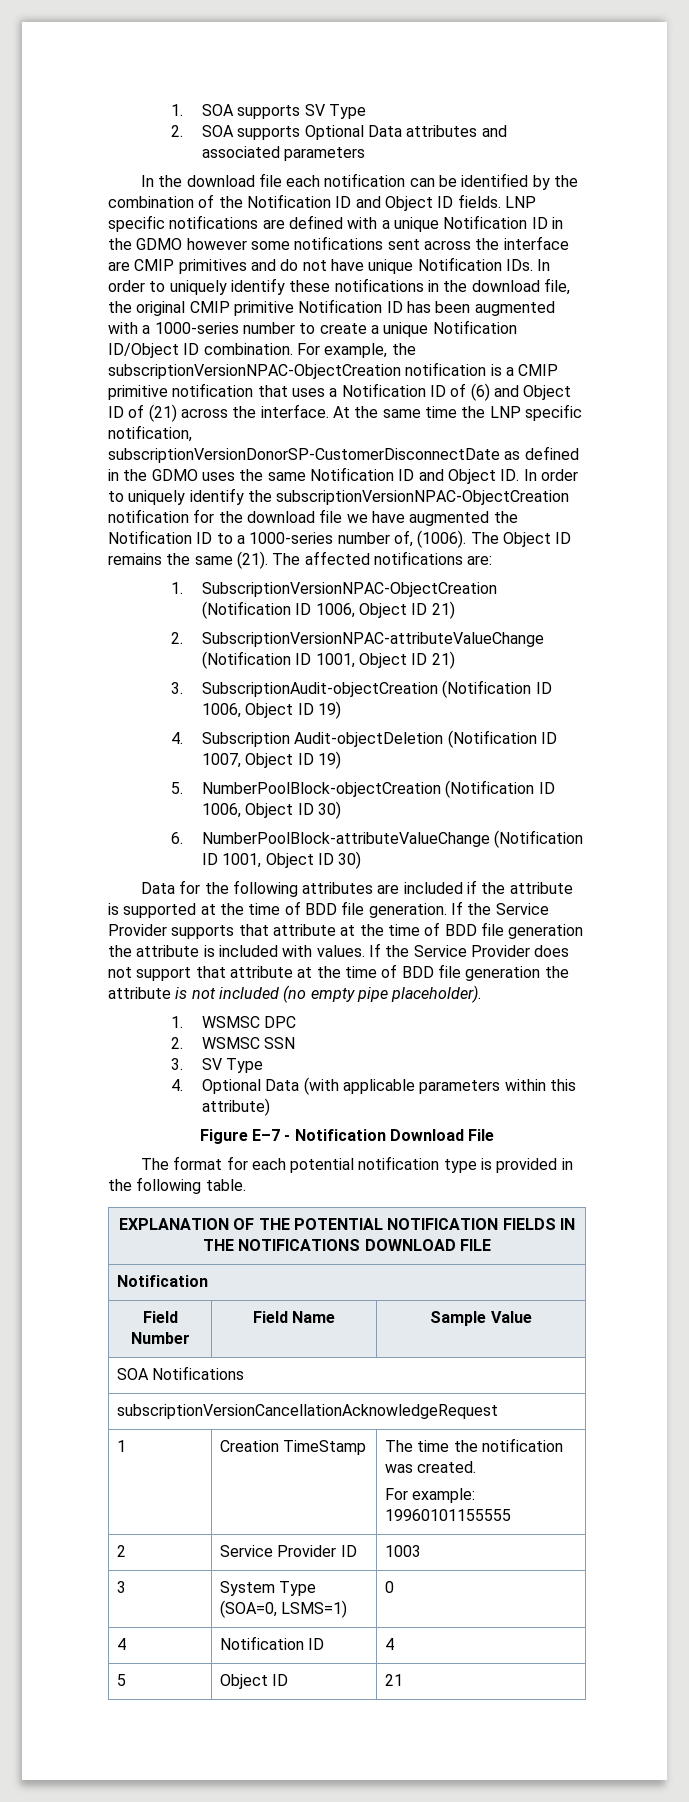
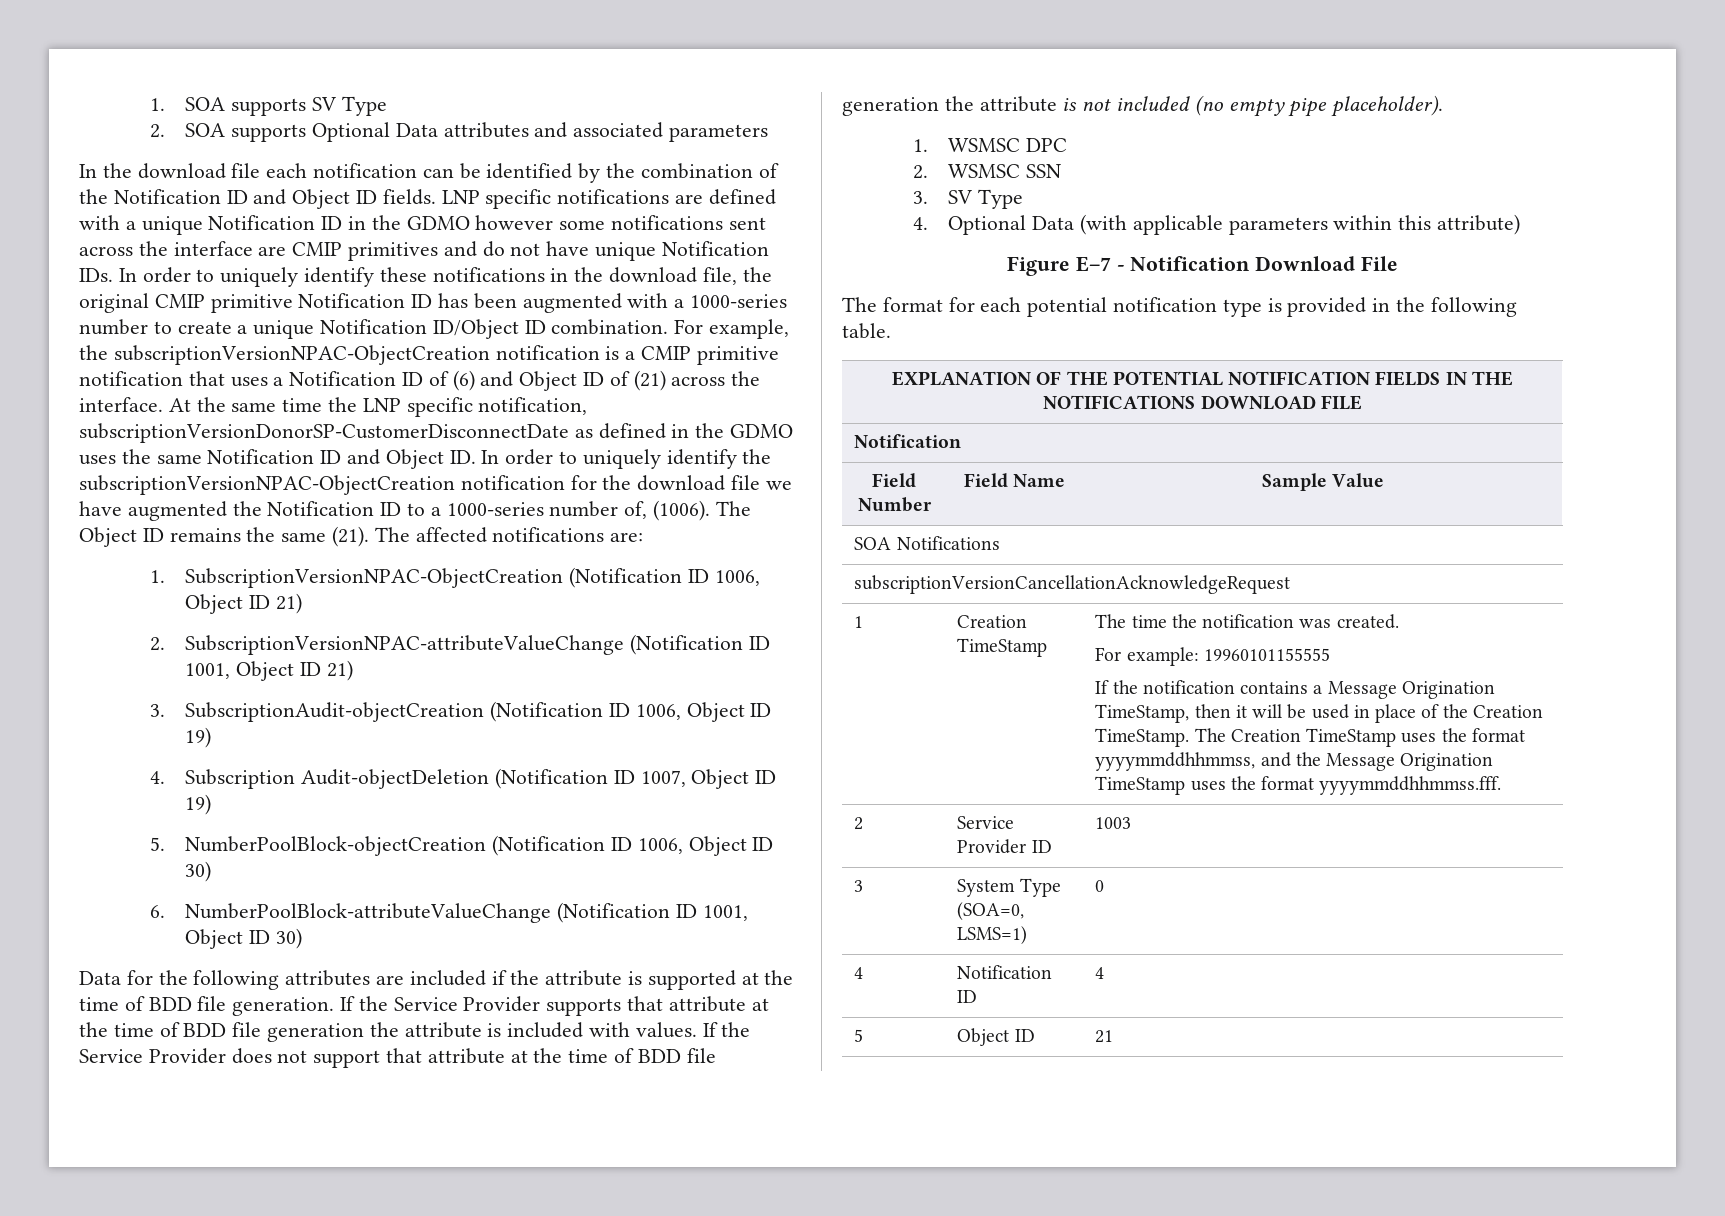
+ If the notification contains a Message Origination TimeStamp, then it will be used in place of the Creation TimeStamp. The Creation TimeStamp uses the format yyyymmddhhmmss, and the Message Origination TimeStamp uses the format yyyymmddhhmmss.fff.

